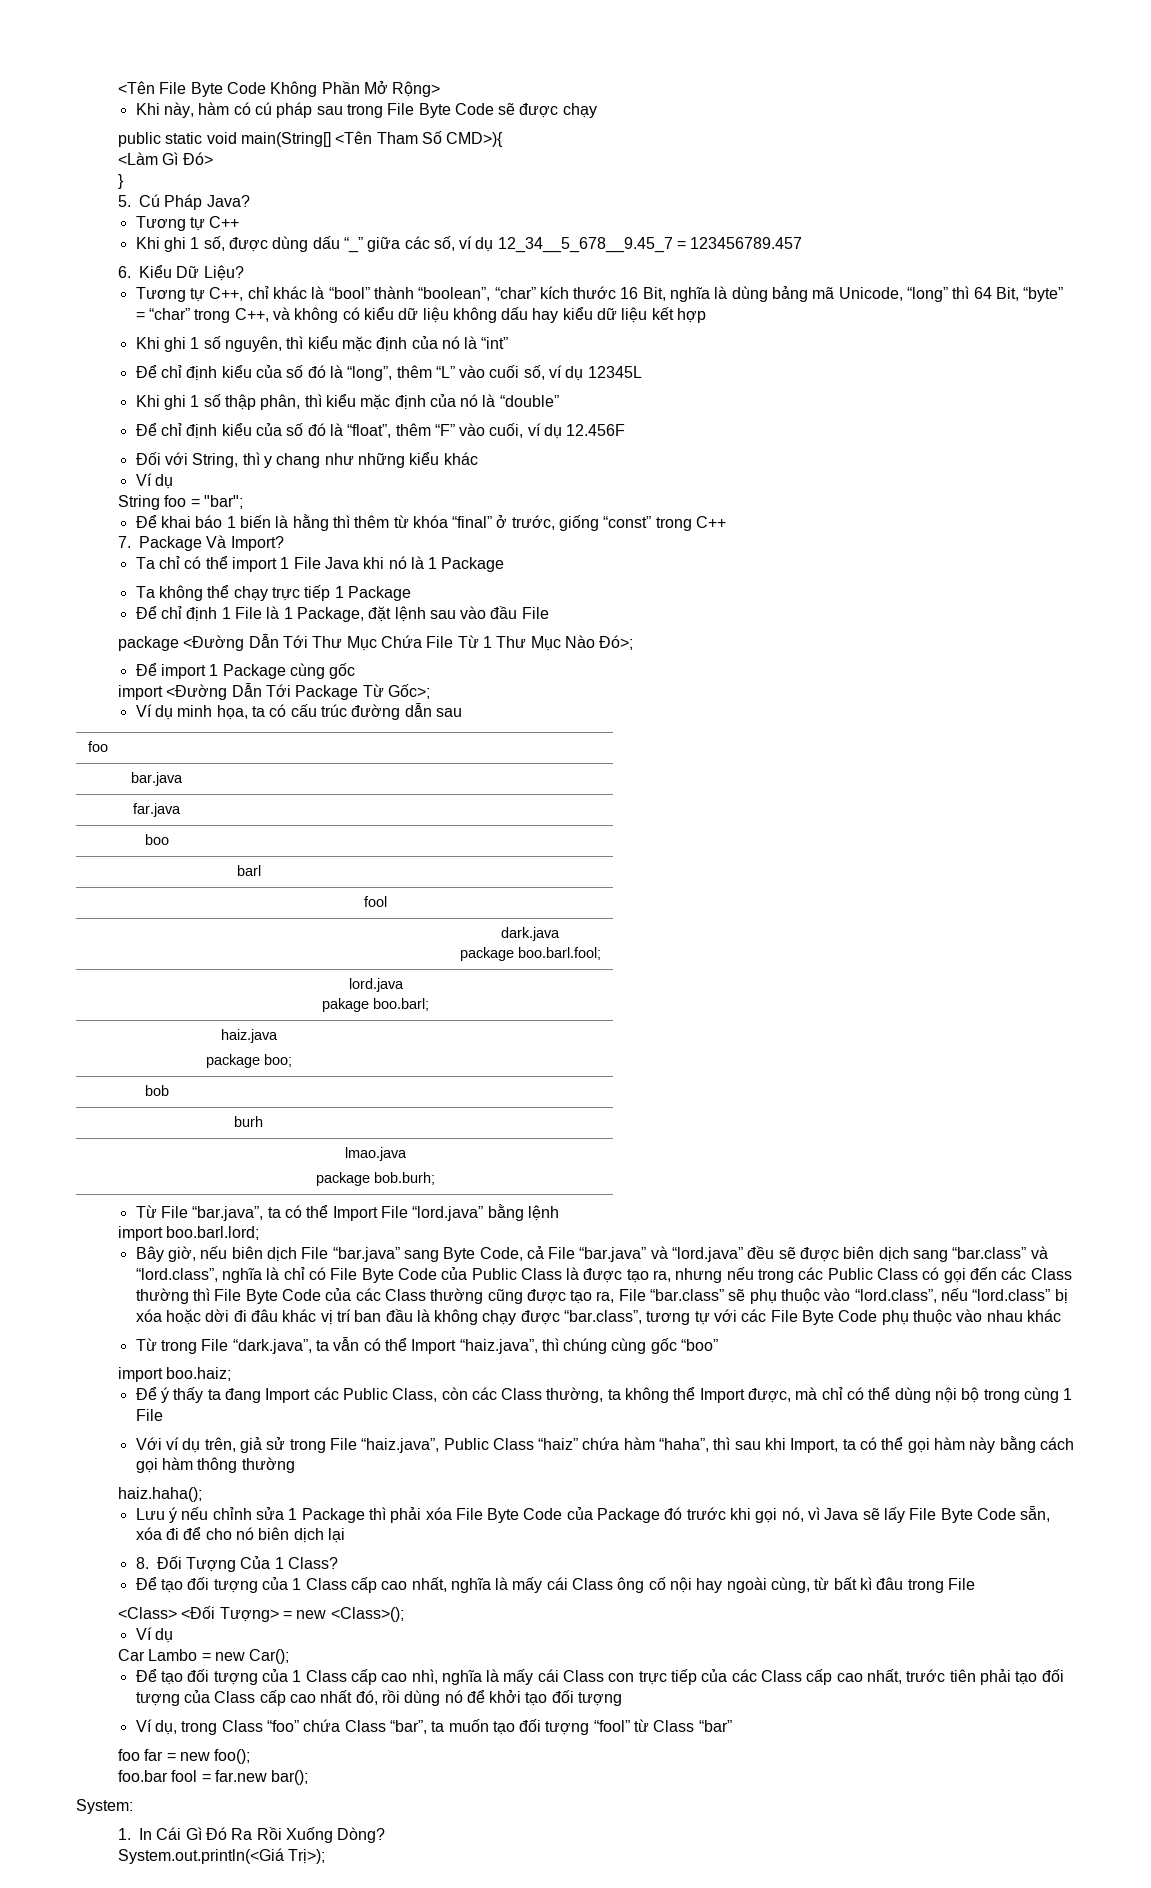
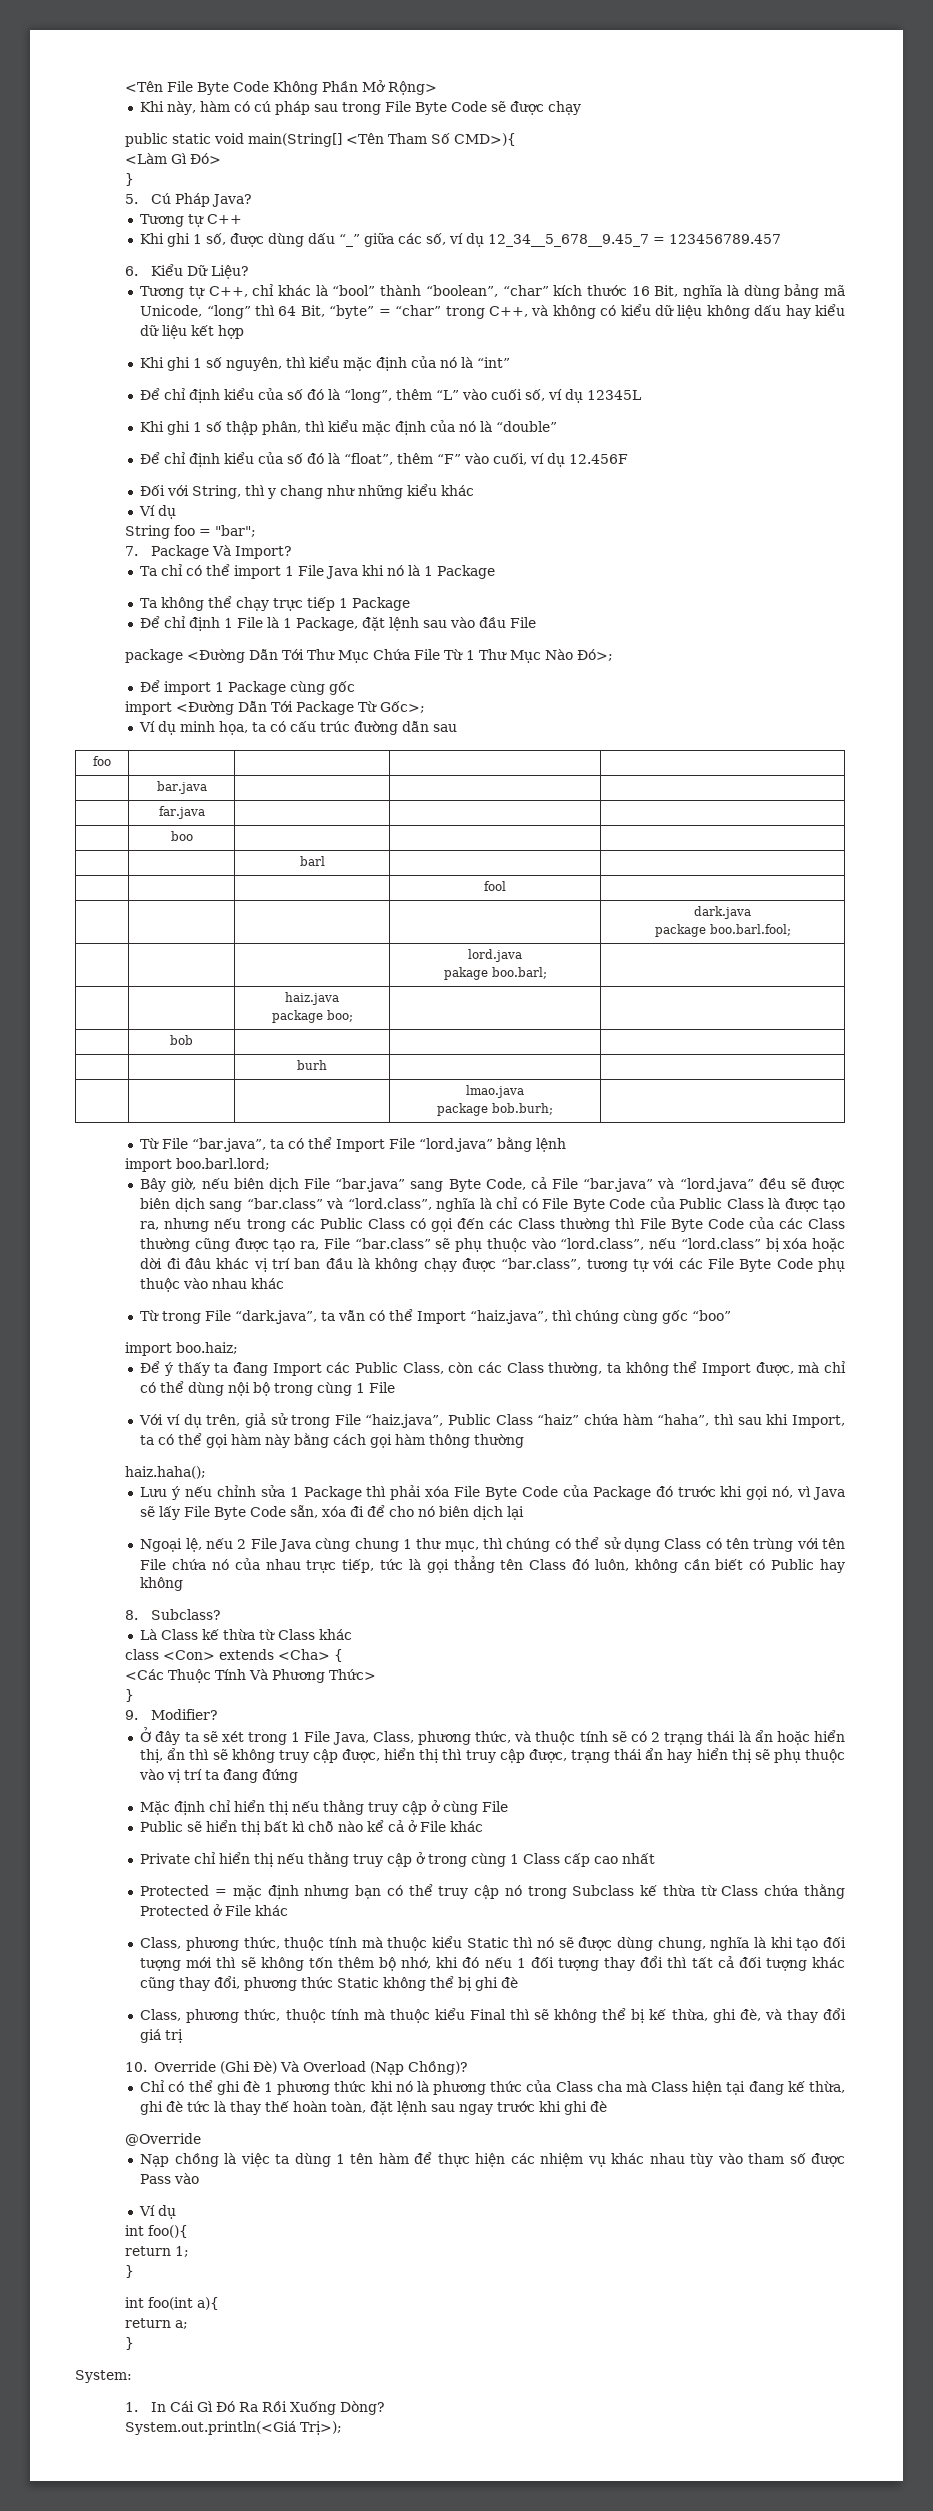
- Để khai báo 1 biến là hằng thì thêm từ khóa “final” ở trước, giống “const” trong C++
- 8. Đối Tượng Của 1 Class?
- Để tạo đối tượng của 1 Class cấp cao nhất, nghĩa là mấy cái Class ông cố nội hay ngoài cùng, từ bất kì đâu trong File
- <Class> <Đối Tượng> = new <Class>();
+ Ngoại lệ, nếu 2 File Java cùng chung 1 thư mục, thì chúng có thể sử dụng Class có tên trùng với tên File chứa nó của nhau trực tiếp, tức là gọi thẳng tên Class đó luôn, không cần biết có Public hay không
+ 8. Subclass?
+ Là Class kế thừa từ Class khác
+ class <Con> extends <Cha> {
+ <Các Thuộc Tính Và Phương Thức>
+ }
+ 9. Modifier?
+ Ở đây ta sẽ xét trong 1 File Java, Class, phương thức, và thuộc tính sẽ có 2 trạng thái là ẩn hoặc hiển thị, ẩn thì sẽ không truy cập được, hiển thị thì truy cập được, trạng thái ẩn hay hiển thị sẽ phụ thuộc vào vị trí ta đang đứng
+ Mặc định chỉ hiển thị nếu thằng truy cập ở cùng File
+ Public sẽ hiển thị bất kì chỗ nào kể cả ở File khác
+ Private chỉ hiển thị nếu thằng truy cập ở trong cùng 1 Class cấp cao nhất
+ Protected = mặc định nhưng bạn có thể truy cập nó trong Subclass kế thừa từ Class chứa thằng Protected ở File khác
+ Class, phương thức, thuộc tính mà thuộc kiểu Static thì nó sẽ được dùng chung, nghĩa là khi tạo đối tượng mới thì sẽ không tốn thêm bộ nhớ, khi đó nếu 1 đối tượng thay đổi thì tất cả đối tượng khác cũng thay đổi, phương thức Static không thể bị ghi đè
+ Class, phương thức, thuộc tính mà thuộc kiểu Final thì sẽ không thể bị kế thừa, ghi đè, và thay đổi giá trị
+ 10. Override (Ghi Đè) Và Overload (Nạp Chồng)?
+ Chỉ có thể ghi đè 1 phương thức khi nó là phương thức của Class cha mà Class hiện tại đang kế thừa, ghi đè tức là thay thế hoàn toàn, đặt lệnh sau ngay trước khi ghi đè
+ @Override
+ Nạp chồng là việc ta dùng 1 tên hàm để thực hiện các nhiệm vụ khác nhau tùy vào tham số được Pass vào
  Ví dụ
- Car Lambo = new Car();
- Để tạo đối tượng của 1 Class cấp cao nhì, nghĩa là mấy cái Class con trực tiếp của các Class cấp cao nhất, trước tiên phải tạo đối tượng của Class cấp cao nhất đó, rồi dùng nó để khởi tạo đối tượng
- Ví dụ, trong Class “foo” chứa Class “bar”, ta muốn tạo đối tượng “fool” từ Class “bar”
- foo far = new foo();
- foo.bar fool = far.new bar();
+ int foo(){
+ return 1;
+ }
+ int foo(int a){
+ return a;
+ }

